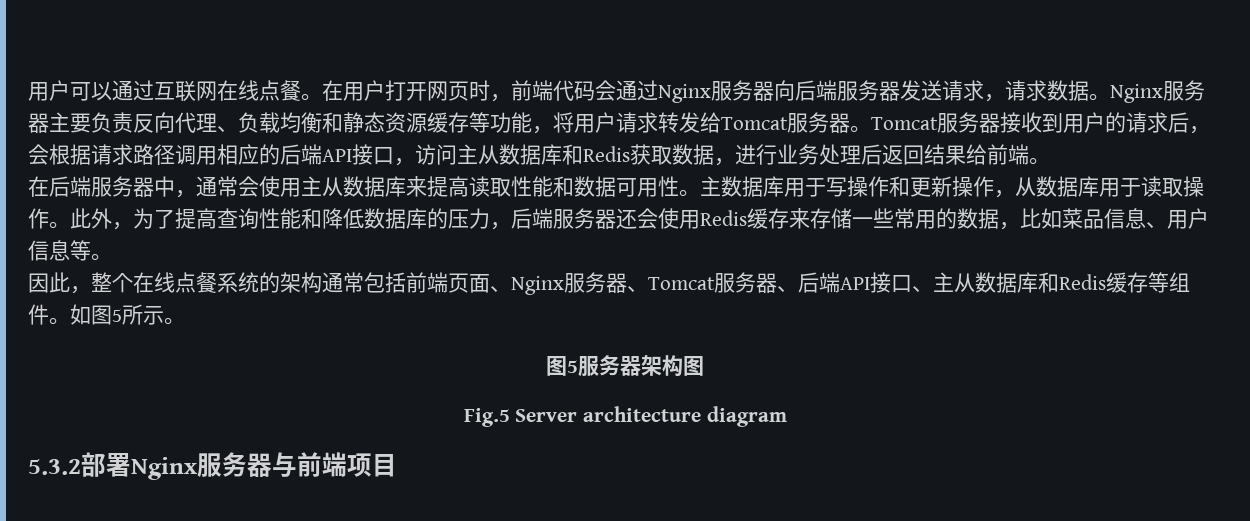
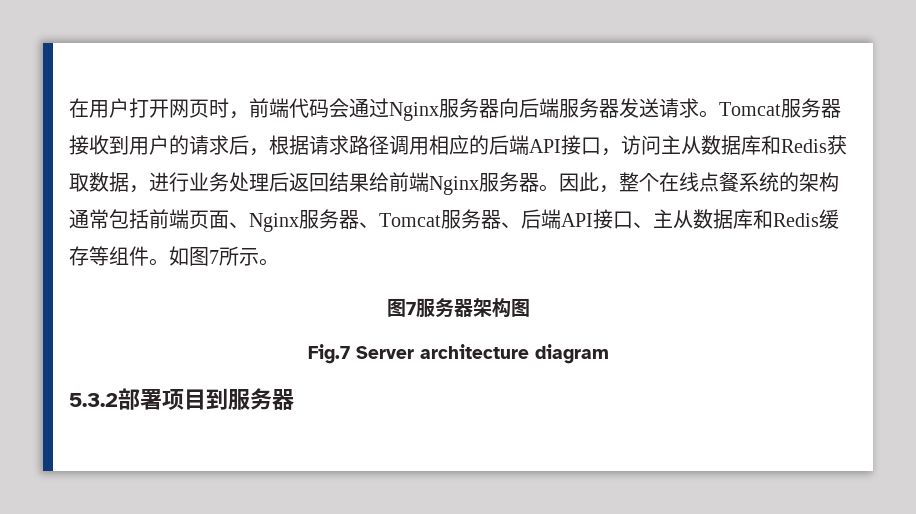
- 用户可以通过互联网在线点餐。在用户打开网页时，前端代码会通过Nginx服务器向后端服务器发送请求，请求数据。Nginx服务器主要负责反向代理、负载均衡和静态资源缓存等功能，将用户请求转发给Tomcat服务器。
+ 在用户打开网页时，前端代码会通过Nginx服务器向后端服务器发送请求。
- Tomcat服务器接收到用户的请求后，会根据请求路径调用相应的后端API接口，访问主从数据库和Redis获取数据，进行业务处理后返回结果给前端。
- 在后端服务器中，通常会使用主从数据库来提高读取性能和数据可用性。主数据库用于写操作和更新操作，从数据库用于读取操作。此外，为了提高查询性能和降低数据库的压力，后端服务器还会使用Redis缓存来存储一些常用的数据，比如菜品信息、用户信息等。
- 因此，整个在线点餐系统的架构通常包括前端页面、Nginx服务器、Tomcat服务器、后端API接口、主从数据库和Redis缓存等组件。
+ Tomcat服务器接收到用户的请求后，根据请求路径调用相应的后端API接口，访问主从数据库和Redis获取数据，进行业务处理后返回结果给前端Nginx服务器。因此，整个在线点餐系统的架构通常包括前端页面、Nginx服务器、Tomcat服务器、后端API接口、主从数据库和Redis缓存等组件。
- 如图5所示。
+ 如图7所示。
- 图5服务器架构图
+ 图7服务器架构图
- Fig.5 Server architecture diagram
+ Fig.7 Server architecture diagram
- 5.3.2部署Nginx服务器与前端项目
+ 5.3.2部署项目到服务器

